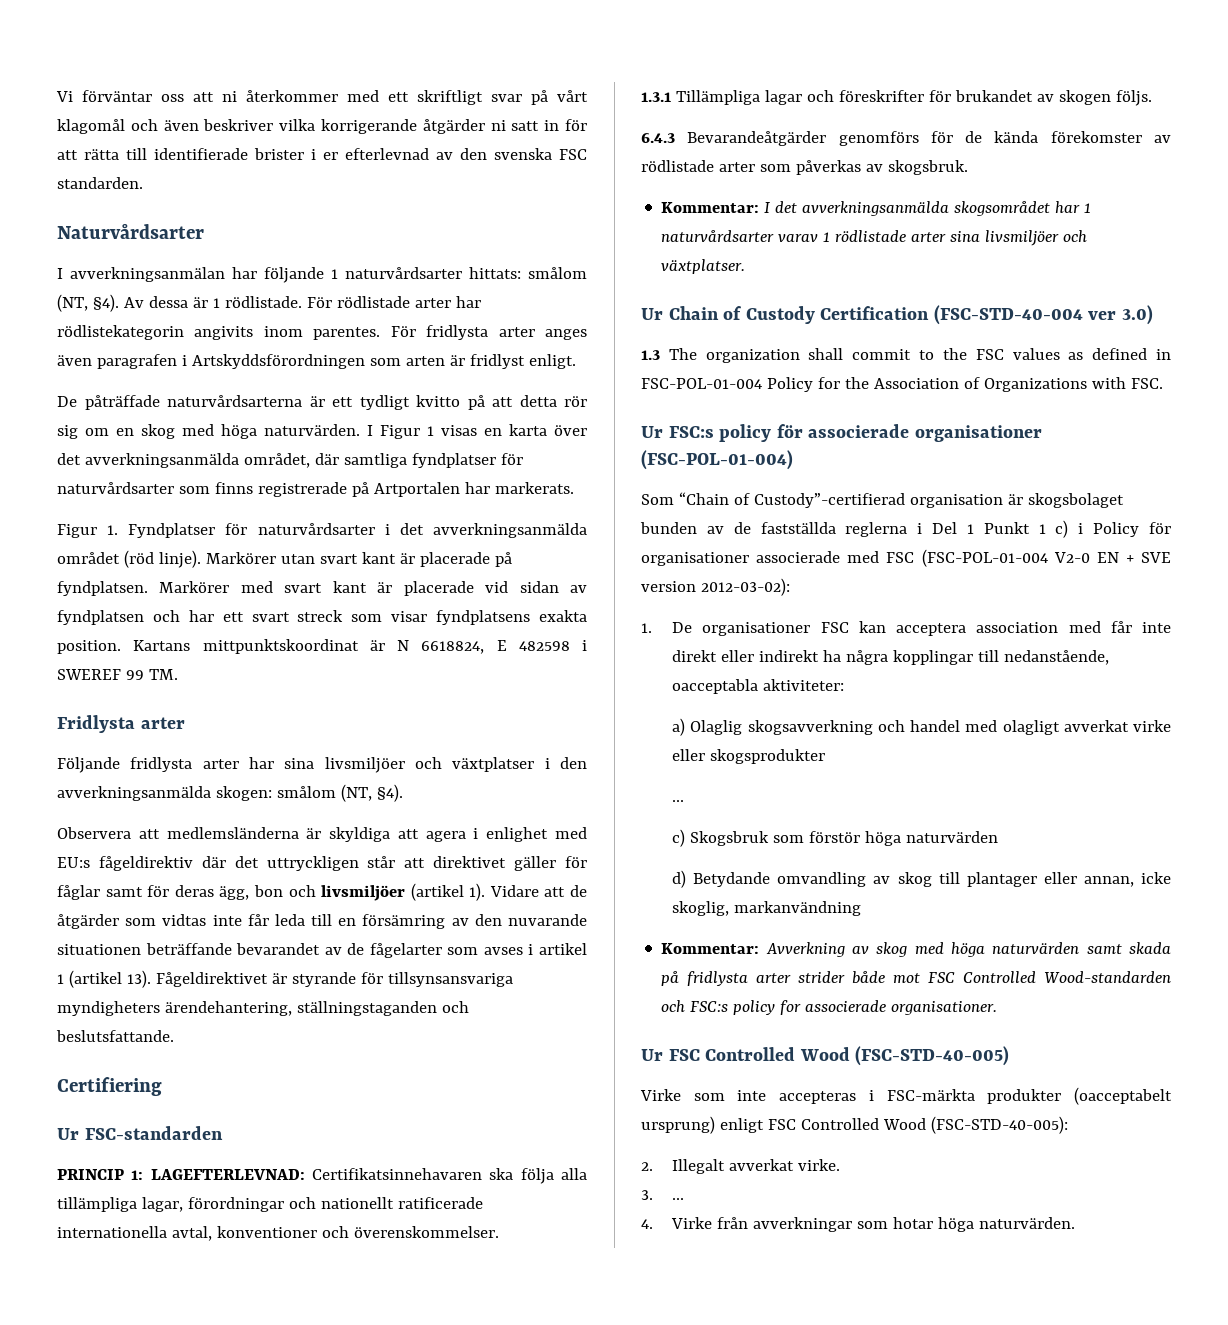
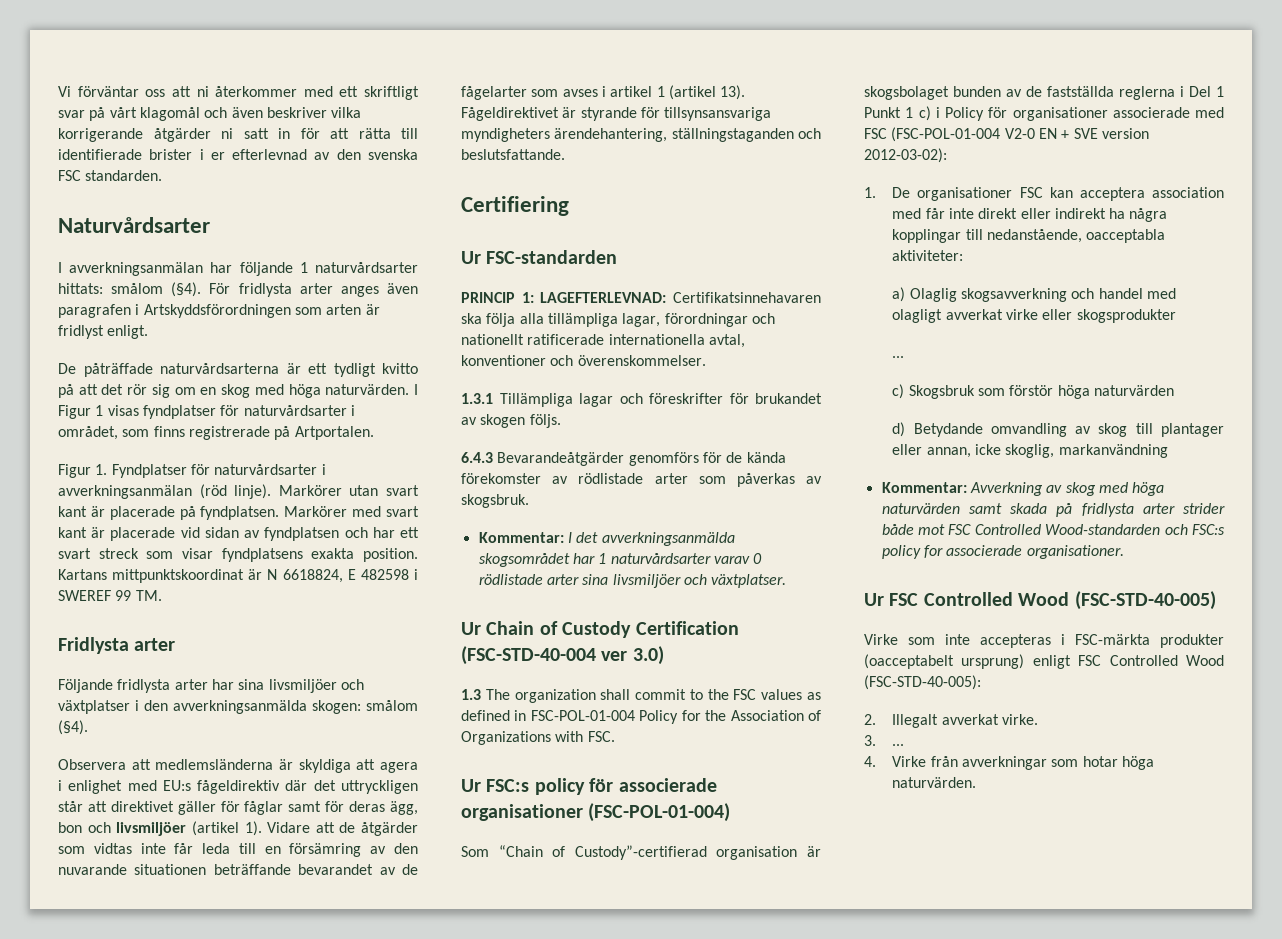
- I avverkningsanmälan har följande 1 naturvårdsarter hittats: smålom (NT, §4). Av dessa är 1 rödlistade. För rödlistade arter har rödlistekategorin angivits inom parentes.
+ I avverkningsanmälan har följande 1 naturvårdsarter hittats: smålom (§4).
- De påträffade naturvårdsarterna är ett tydligt kvitto på att detta rör sig om en skog med höga naturvärden.
+ De påträffade naturvårdsarterna är ett tydligt kvitto på att det rör sig om en skog med höga naturvärden.
- I Figur 1 visas en karta över det avverkningsanmälda området, där samtliga fyndplatser för naturvårdsarter som finns registrerade på Artportalen har markerats.
+ I Figur 1 visas fyndplatser för naturvårdsarter i området, som finns registrerade på Artportalen.
- Figur 1. Fyndplatser för naturvårdsarter i det avverkningsanmälda området (röd linje).
+ Figur 1. Fyndplatser för naturvårdsarter i avverkningsanmälan (röd linje).
- Följande fridlysta arter har sina livsmiljöer och växtplatser i den avverkningsanmälda skogen: smålom (NT, §4).
+ Följande fridlysta arter har sina livsmiljöer och växtplatser i den avverkningsanmälda skogen: smålom (§4).
- Kommentar: I det avverkningsanmälda skogsområdet har 1 naturvårdsarter varav 1 rödlistade arter sina livsmiljöer och växtplatser.
+ Kommentar: I det avverkningsanmälda skogsområdet har 1 naturvårdsarter varav 0 rödlistade arter sina livsmiljöer och växtplatser.

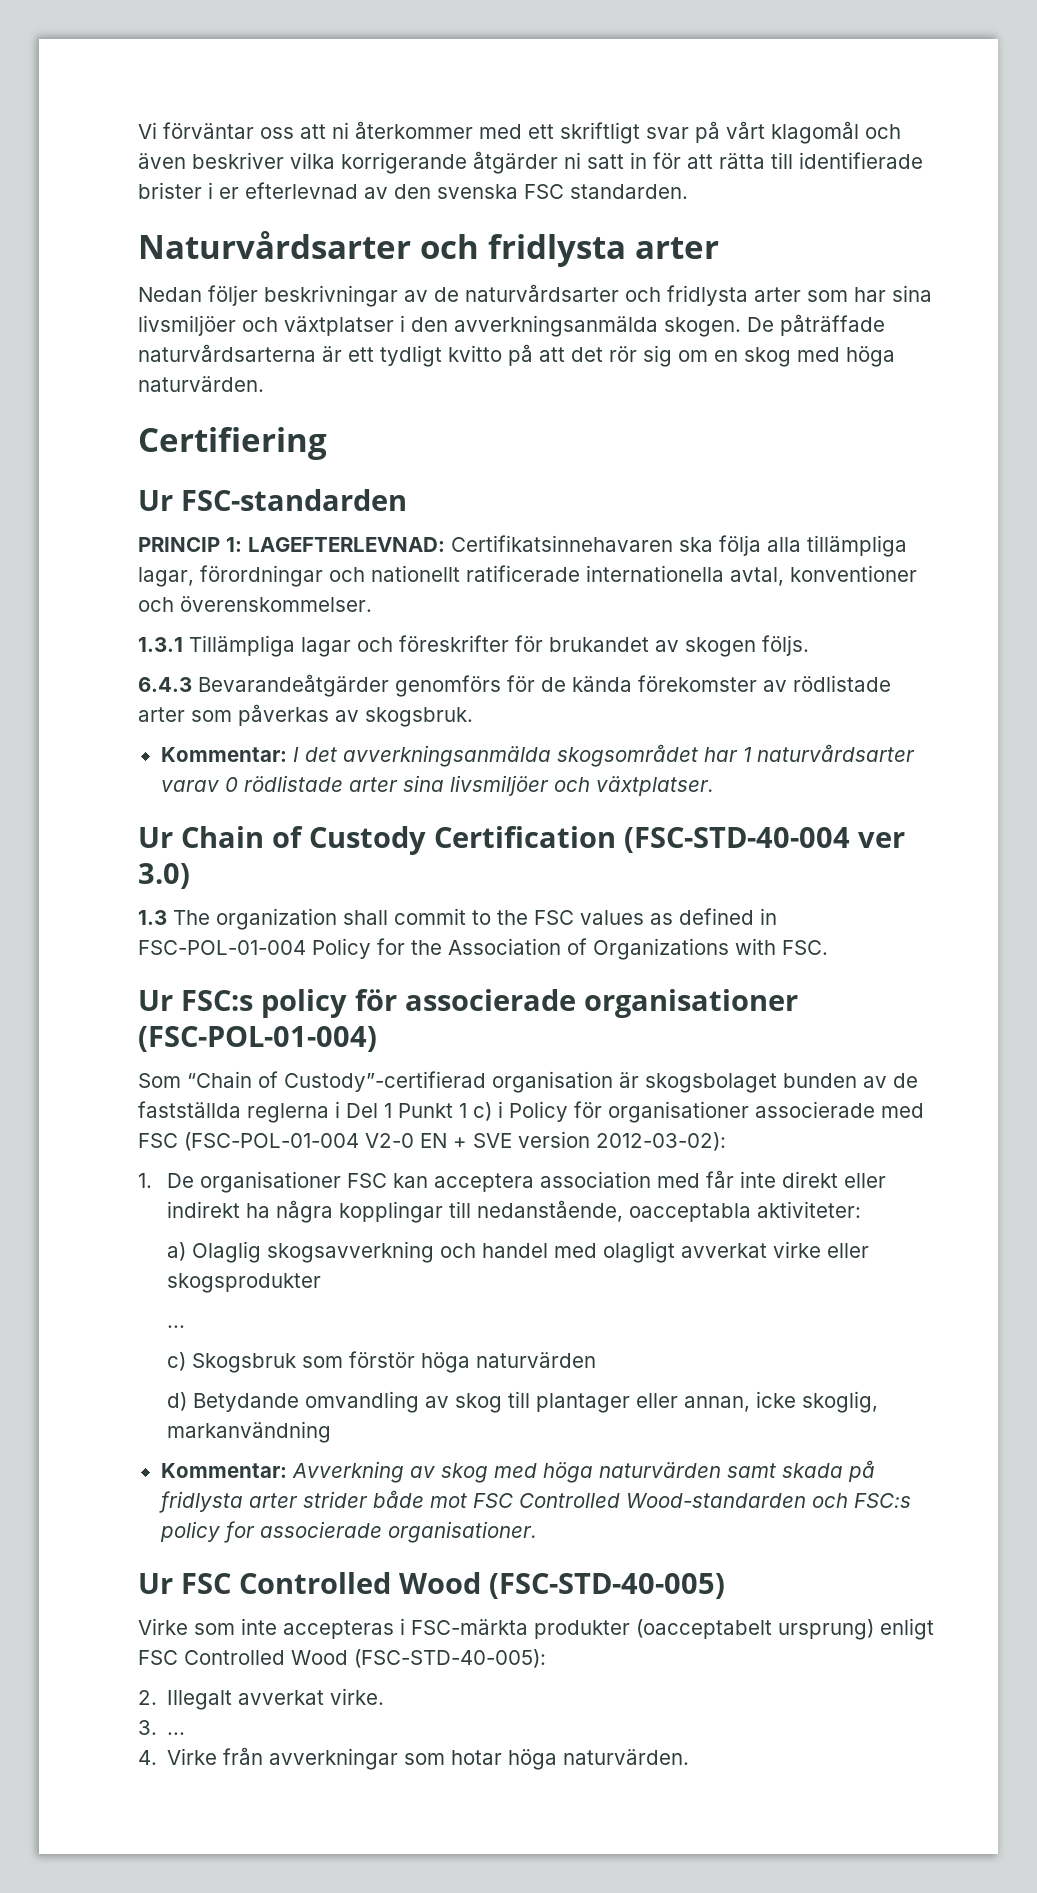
- Naturvårdsarter
- I avverkningsanmälan har följande 1 naturvårdsarter hittats: smålom (§4). För fridlysta arter anges även paragrafen i Artskyddsförordningen som arten är fridlyst enligt.
- De påträffade naturvårdsarterna är ett tydligt kvitto på att det rör sig om en skog med höga naturvärden. I Figur 1 visas fyndplatser för naturvårdsarter i området, som finns registrerade på Artportalen.
- Figur 1. Fyndplatser för naturvårdsarter i avverkningsanmälan (röd linje). Markörer utan svart kant är placerade på fyndplatsen. Markörer med svart kant är placerade vid sidan av fyndplatsen och har ett svart streck som visar fyndplatsens exakta position. Kartans mittpunktskoordinat är N 6618824, E 482598 i SWEREF 99 TM.
- Fridlysta arter
- Följande fridlysta arter har sina livsmiljöer och växtplatser i den avverkningsanmälda skogen: smålom (§4).
- Observera att medlemsländerna är skyldiga att agera i enlighet med EU:s fågeldirektiv där det uttryckligen står att direktivet gäller för fåglar samt för deras ägg, bon och livsmiljöer (artikel 1). Vidare att de åtgärder som vidtas inte får leda till en försämring av den nuvarande situationen beträffande bevarandet av de fågelarter som avses i artikel 1 (artikel 13). Fågeldirektivet är styrande för tillsynsansvariga myndigheters ärendehantering, ställningstaganden och beslutsfattande.
+ Naturvårdsarter och fridlysta arter
+ Nedan följer beskrivningar av de naturvårdsarter och fridlysta arter som har sina livsmiljöer och växtplatser i den avverkningsanmälda skogen. De påträffade naturvårdsarterna är ett tydligt kvitto på att det rör sig om en skog med höga naturvärden.

